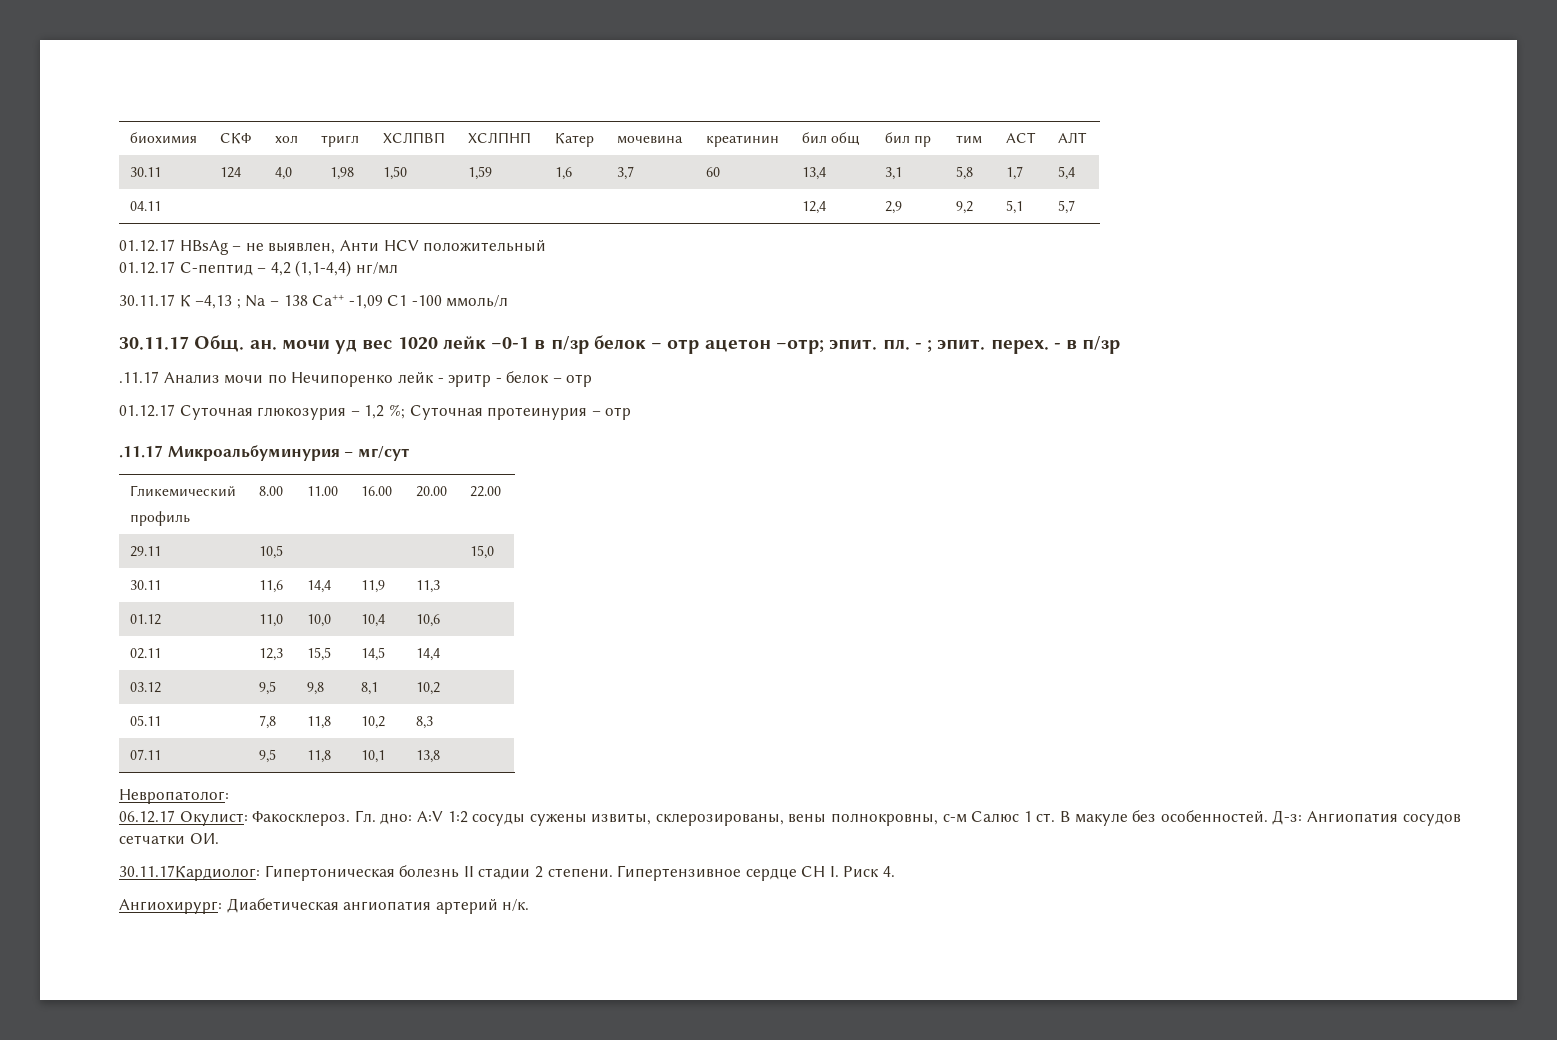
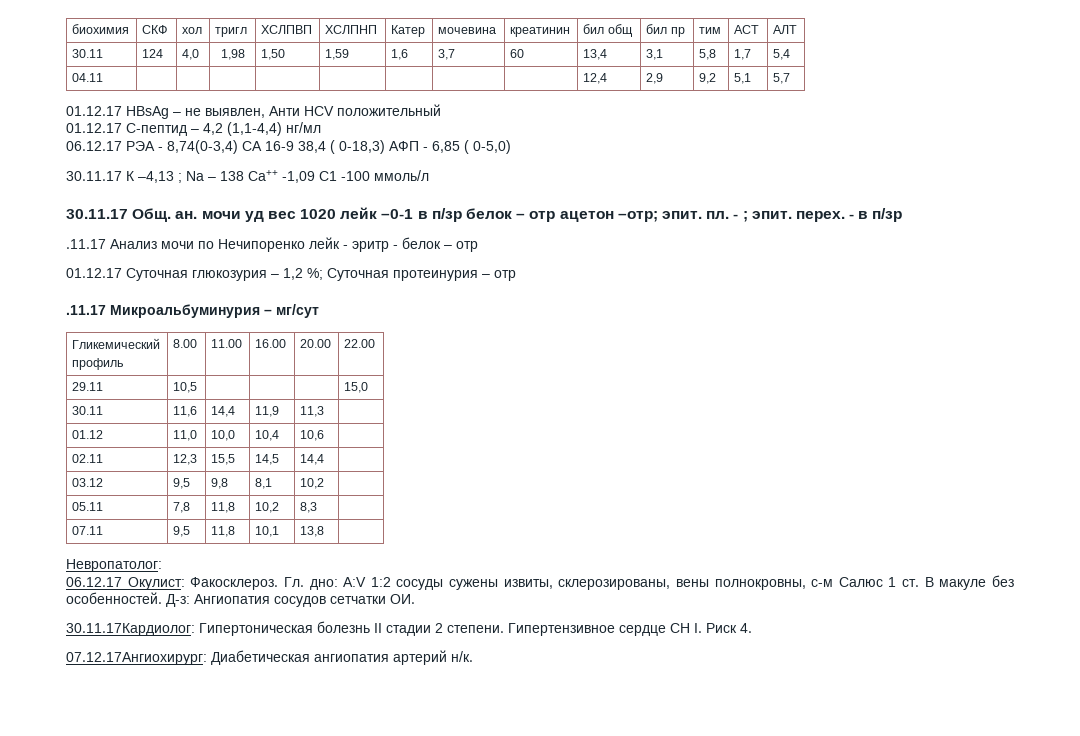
+ 06.12.17 РЭА - 8,74(0-3,4) СА 16-9 38,4 ( 0-18,3) АФП - 6,85 ( 0-5,0)
- Ангиохирург: Диабетическая ангиопатия артерий н/к.
+ 07.12.17Ангиохирург: Диабетическая ангиопатия артерий н/к.

